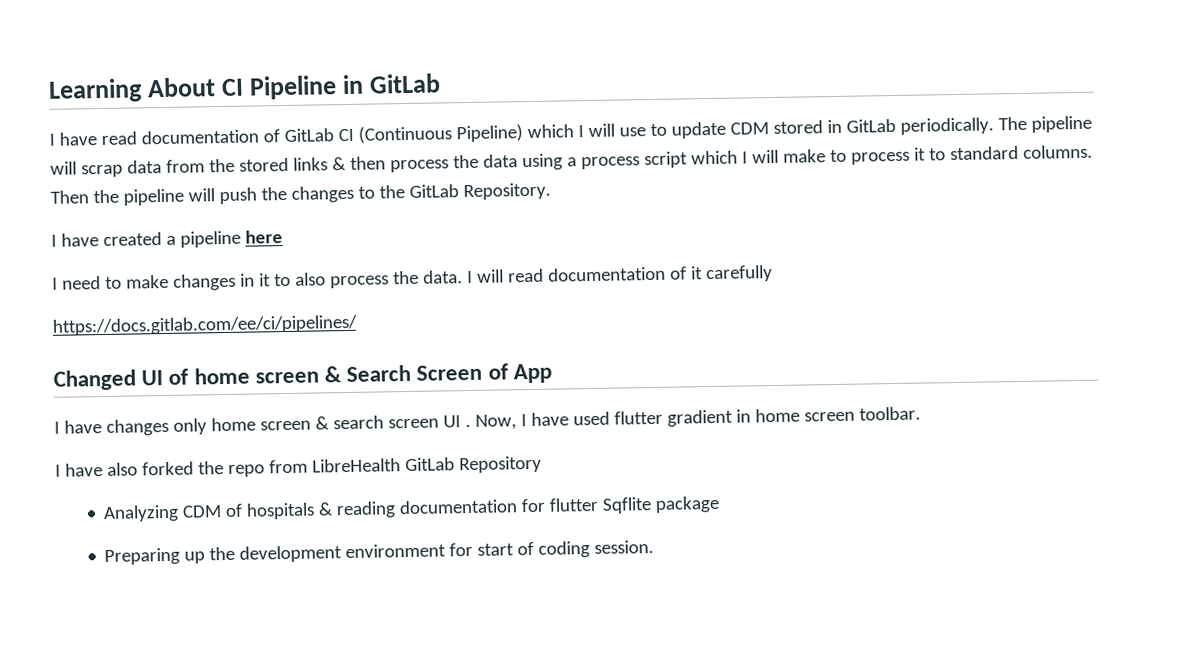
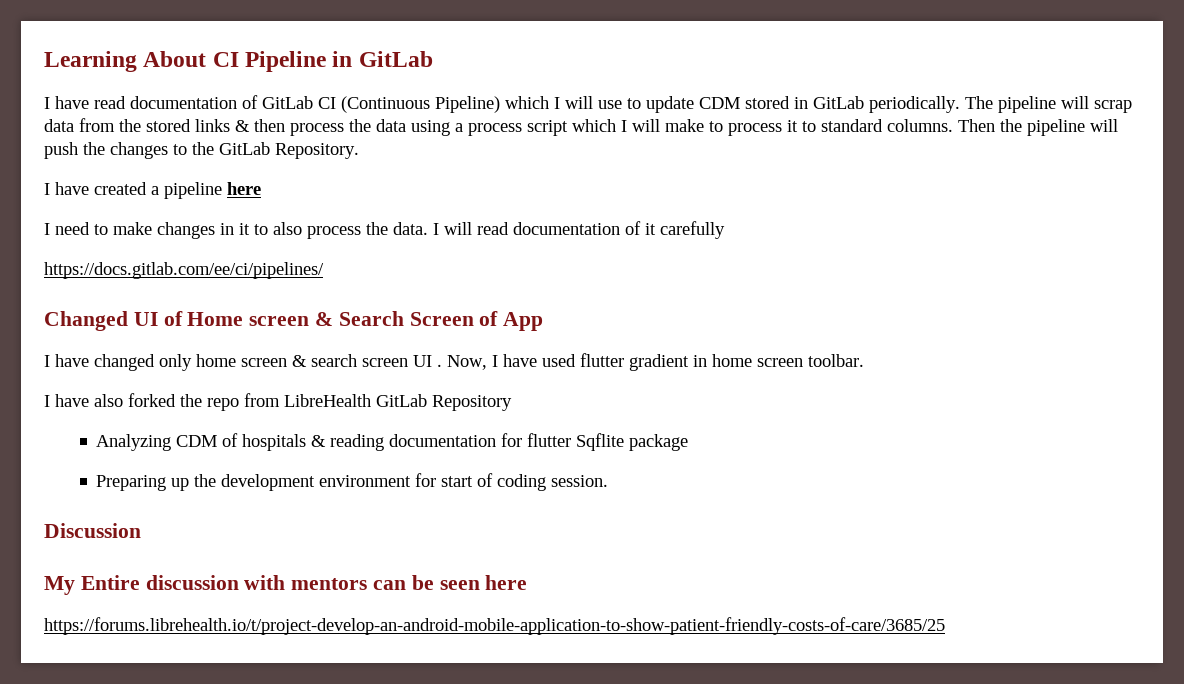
- Changed UI of home screen & Search Screen of App
+ Changed UI of Home screen & Search Screen of App
- I have changes only home screen & search screen UI .
+ I have changed only home screen & search screen UI .
+ Discussion
+ My Entire discussion with mentors can be seen here
+ https://forums.librehealth.io/t/project-develop-an-android-mobile-application-to-show-patient-friendly-costs-of-care/3685/25

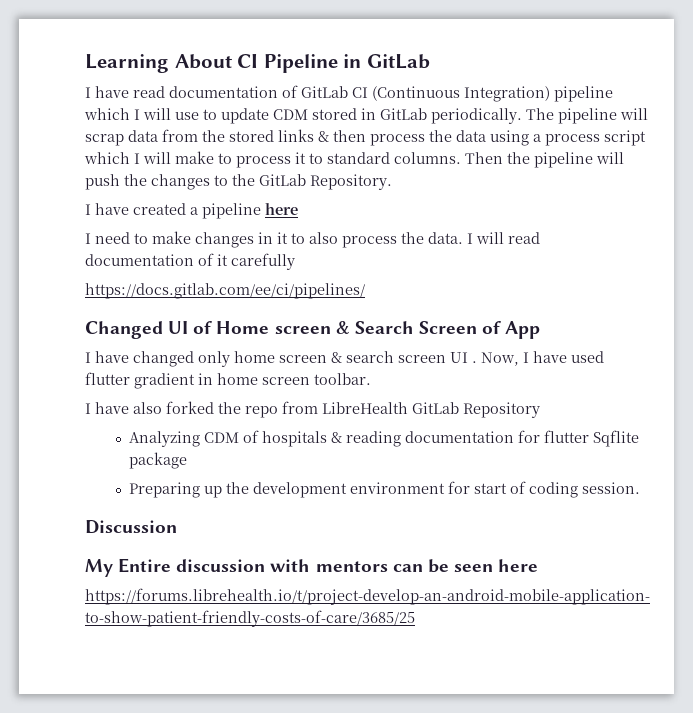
- I have read documentation of GitLab CI (Continuous Pipeline) which I will use to update CDM stored in GitLab periodically.
+ I have read documentation of GitLab CI (Continuous Integration) pipeline which I will use to update CDM stored in GitLab periodically.

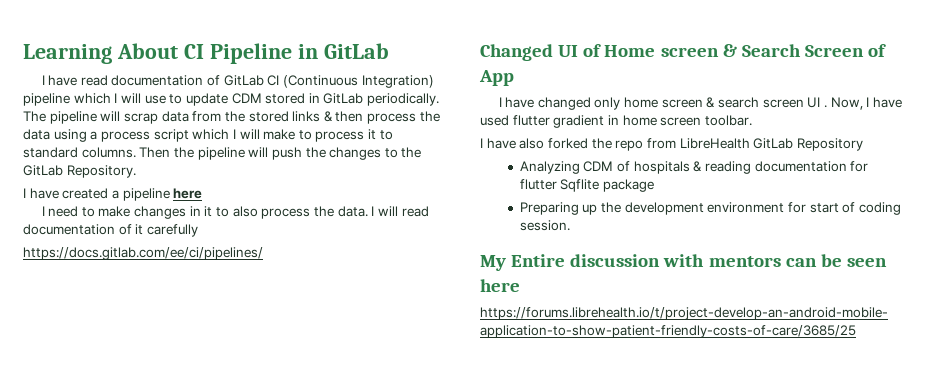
- Discussion

